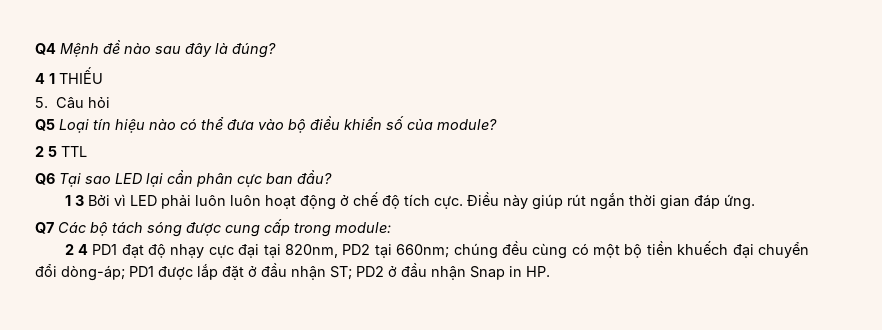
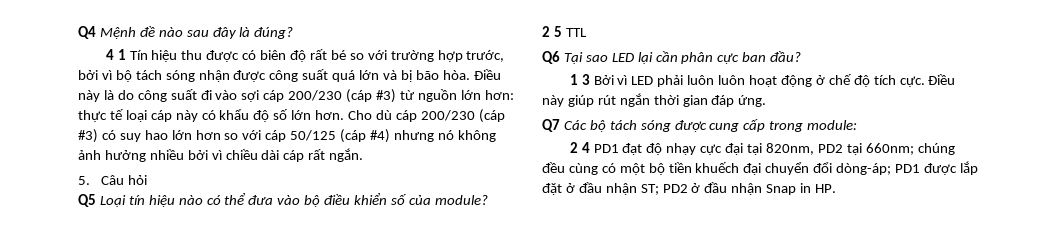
- 4 1 THIẾU
+ 4 1 Tín hiệu thu được có biên độ rất bé so với trường hợp trước, bởi vì bộ tách sóng nhận được công suất quá lớn và bị bão hòa. Điều này là do công suất đi vào sợi cáp 200/230 (cáp #3) từ nguồn lớn hơn: thực tế loại cáp này có khẩu độ số lớn hơn. Cho dù cáp 200/230 (cáp #3) có suy hao lớn hơn so với cáp 50/125 (cáp #4) nhưng nó không ảnh hưởng nhiều bởi vì chiều dài cáp rất ngắn.

